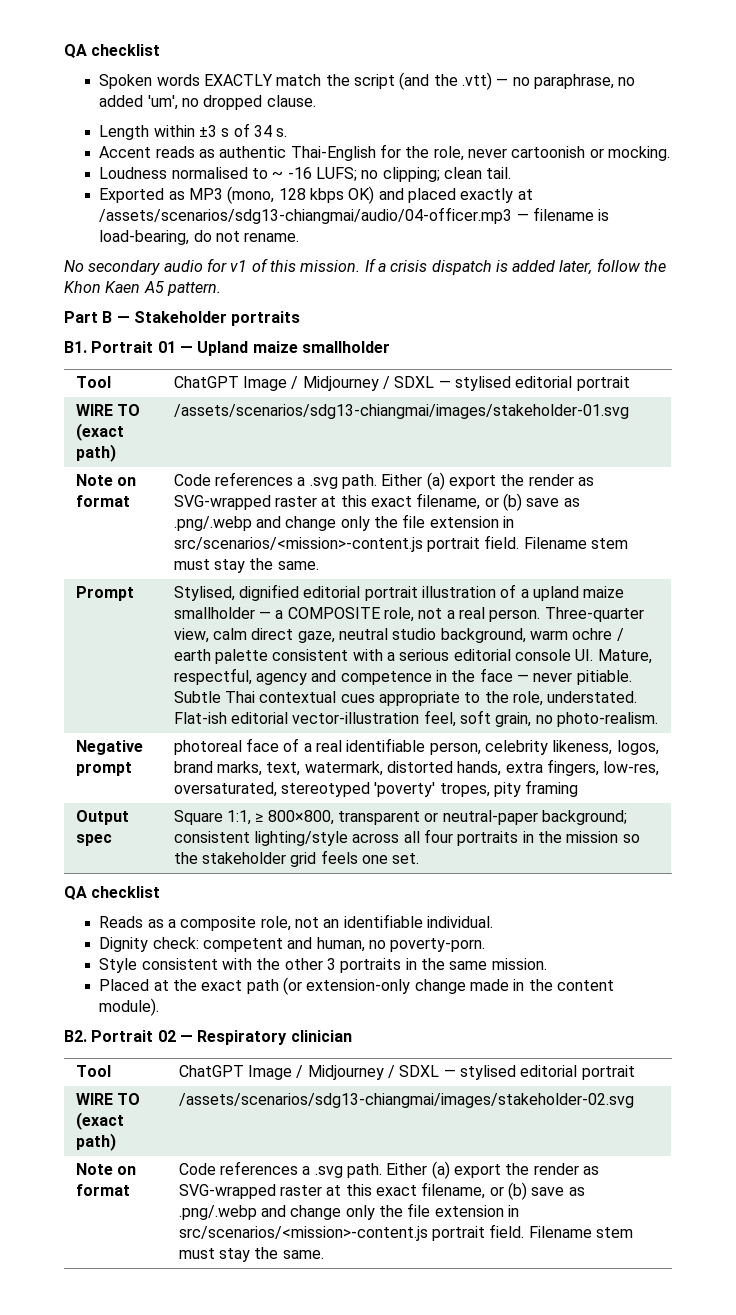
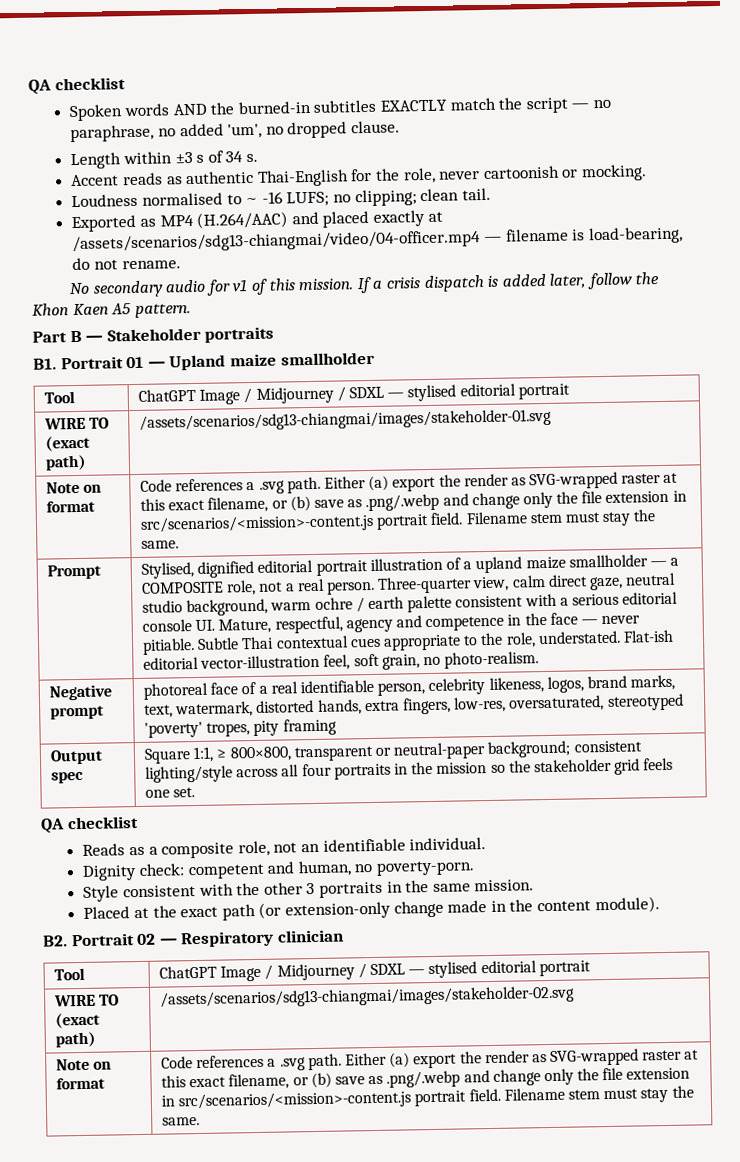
- Spoken words EXACTLY match the script (and the .vtt) — no paraphrase, no added 'um', no dropped clause.
+ Spoken words AND the burned-in subtitles EXACTLY match the script — no paraphrase, no added 'um', no dropped clause.
- Exported as MP3 (mono, 128 kbps OK) and placed exactly at /assets/scenarios/sdg13-chiangmai/audio/04-officer.mp3 — filename is load-bearing, do not rename.
+ Exported as MP4 (H.264/AAC) and placed exactly at /assets/scenarios/sdg13-chiangmai/video/04-officer.mp4 — filename is load-bearing, do not rename.

